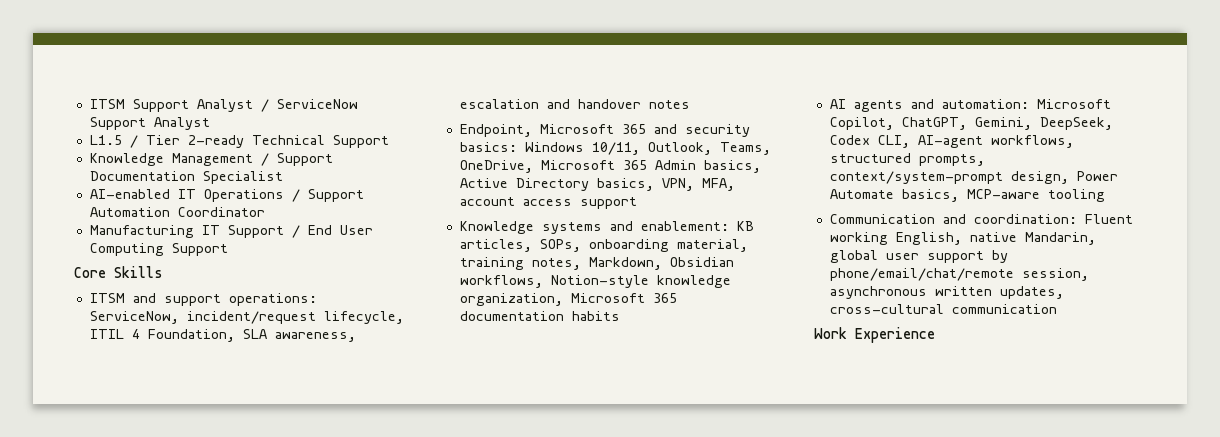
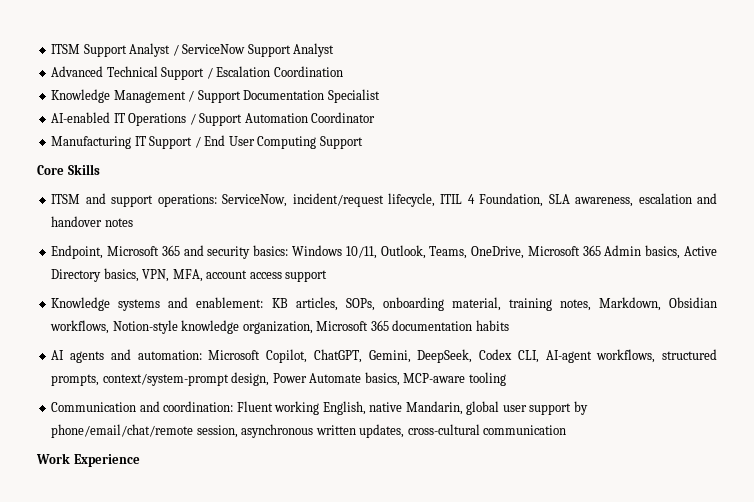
- L1.5 / Tier 2-ready Technical Support
+ Advanced Technical Support / Escalation Coordination

